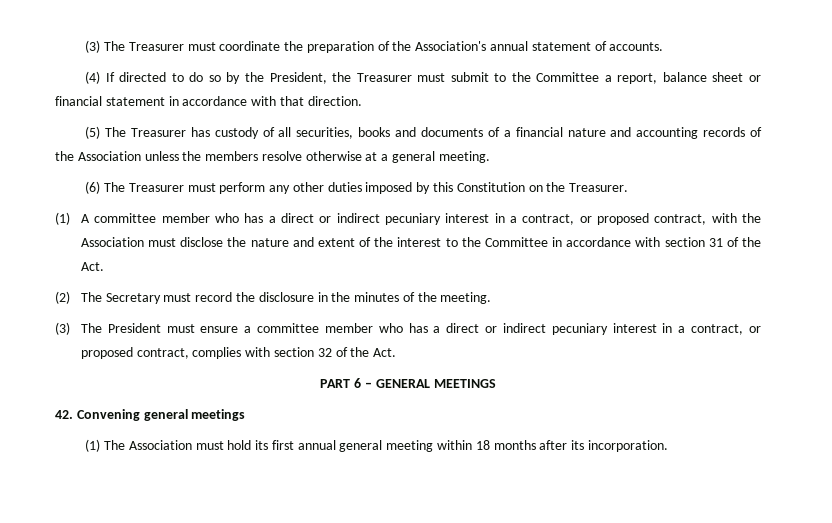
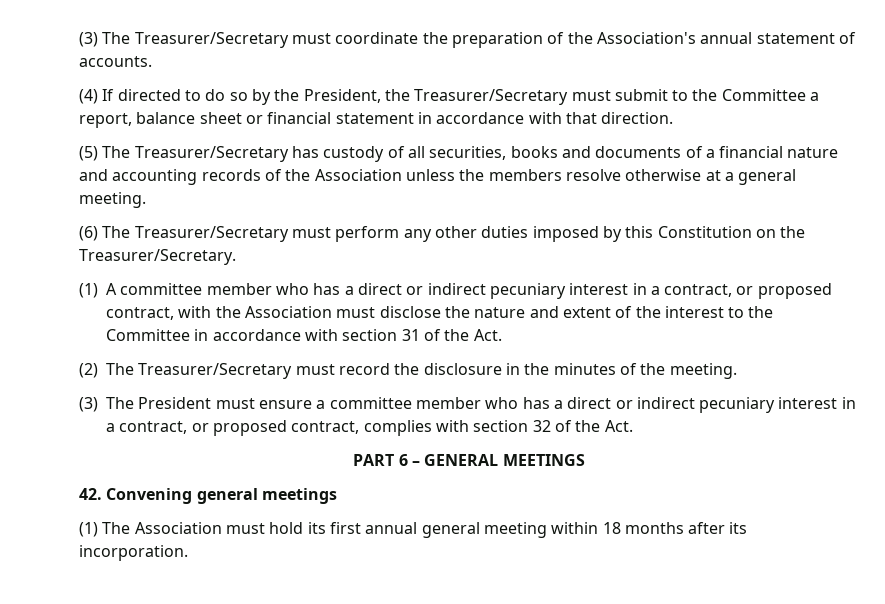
- (3) The Treasurer must coordinate the preparation of the Association's annual statement of accounts.
+ (3) The Treasurer/Secretary must coordinate the preparation of the Association's annual statement of accounts.
- (4) If directed to do so by the President, the Treasurer must submit to the Committee a report, balance sheet or financial statement in accordance with that direction.
+ (4) If directed to do so by the President, the Treasurer/Secretary must submit to the Committee a report, balance sheet or financial statement in accordance with that direction.
- (5) The Treasurer has custody of all securities, books and documents of a financial nature and accounting records of the Association unless the members resolve otherwise at a general meeting.
+ (5) The Treasurer/Secretary has custody of all securities, books and documents of a financial nature and accounting records of the Association unless the members resolve otherwise at a general meeting.
- (6) The Treasurer must perform any other duties imposed by this Constitution on the Treasurer.
+ (6) The Treasurer/Secretary must perform any other duties imposed by this Constitution on the Treasurer/Secretary.
- (2) The Secretary must record the disclosure in the minutes of the meeting.
+ (2) The Treasurer/Secretary must record the disclosure in the minutes of the meeting.

